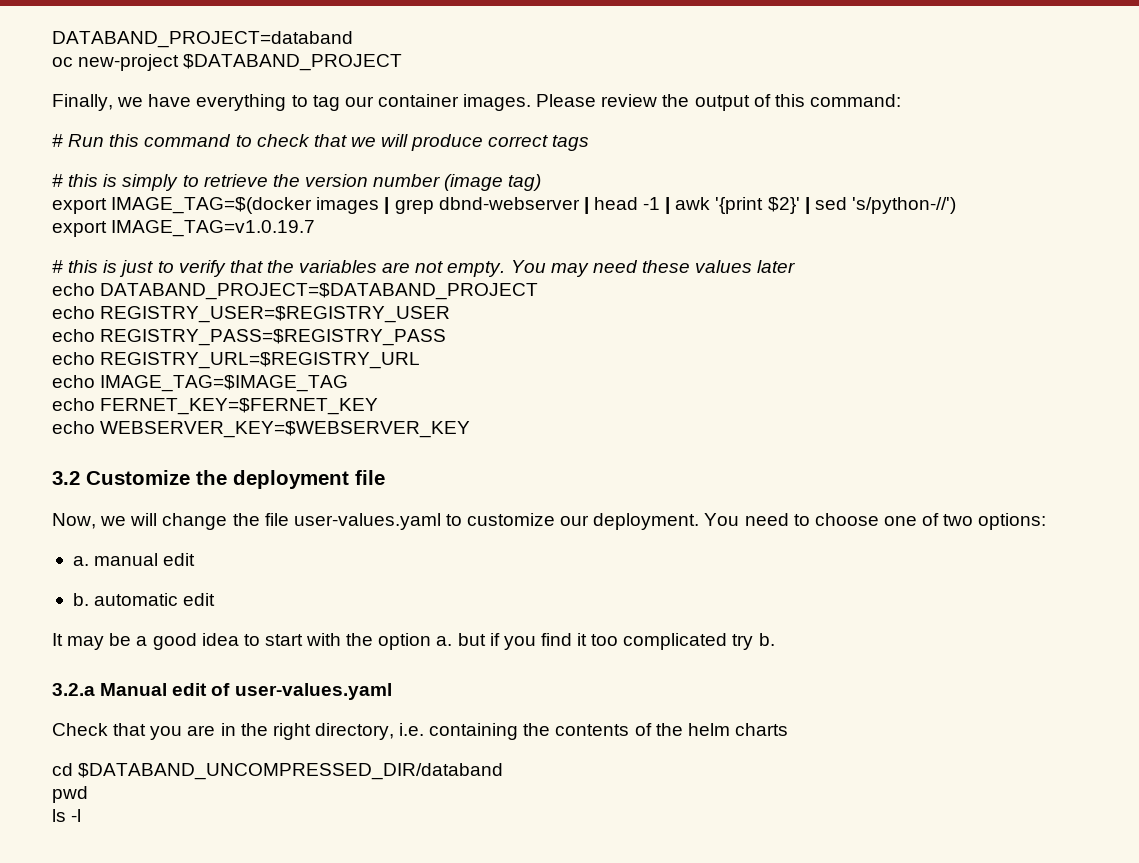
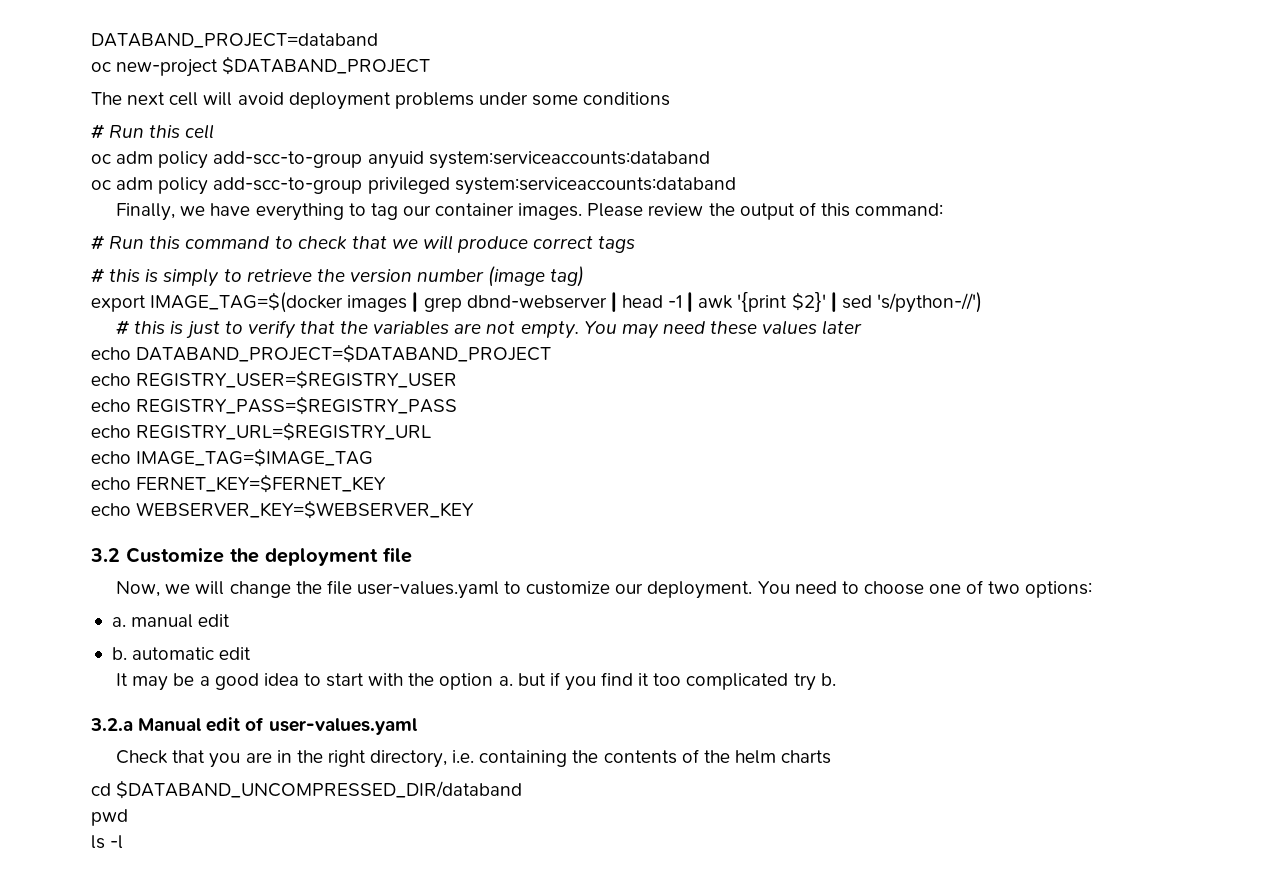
+ The next cell will avoid deployment problems under some conditions
+ # Run this cell
+ oc adm policy add-scc-to-group anyuid system:serviceaccounts:databand
+ oc adm policy add-scc-to-group privileged system:serviceaccounts:databand
- export IMAGE_TAG=v1.0.19.7

